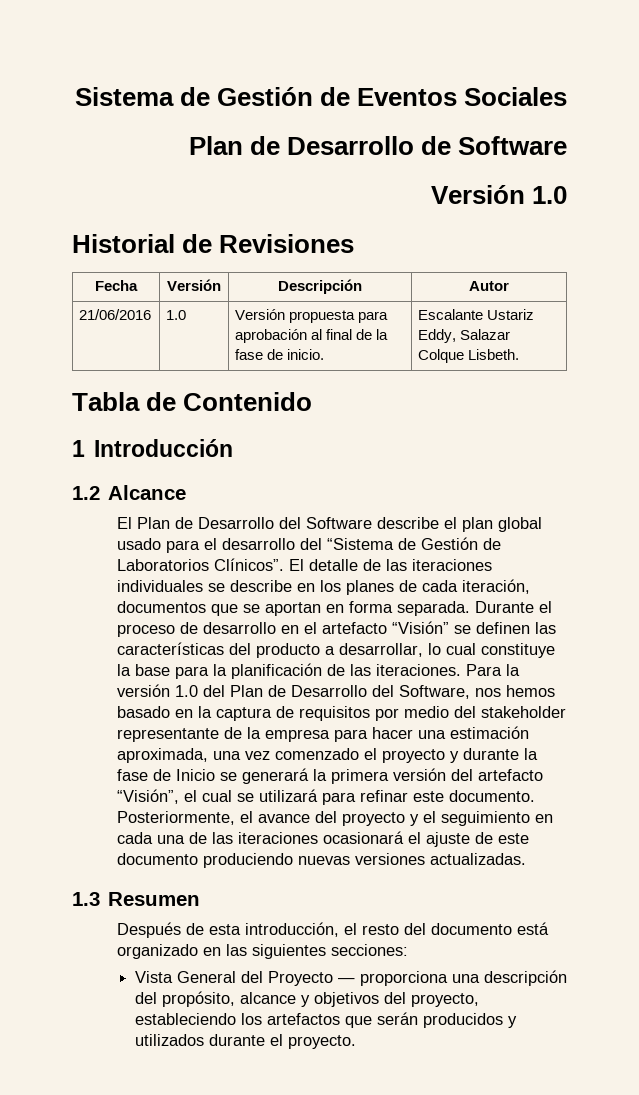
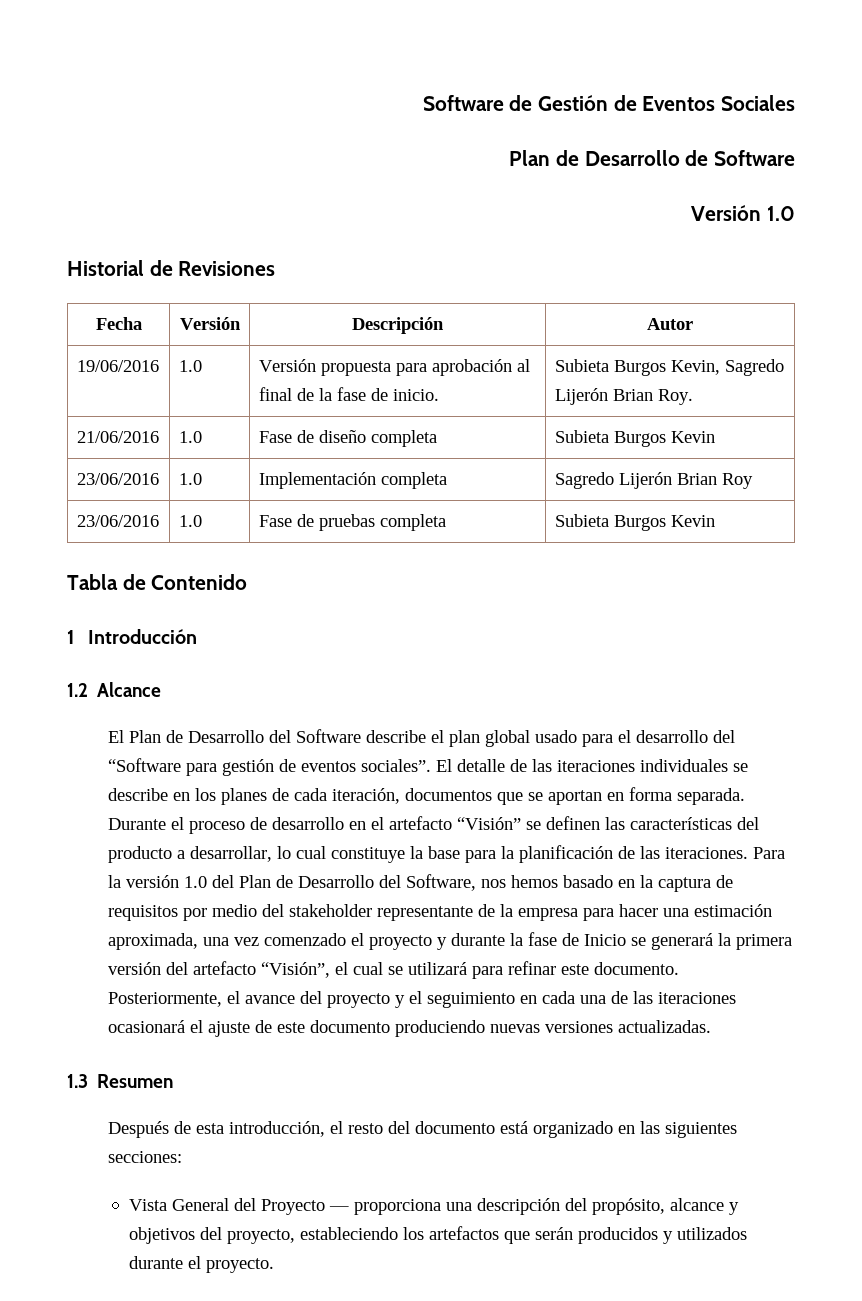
- Sistema de Gestión de Eventos Sociales
+ Software de Gestión de Eventos Sociales
- 21/06/2016 | 1.0 | Versión propuesta para aprobación al final de la fase de inicio. | Escalante Ustariz Eddy, Salazar Colque Lisbeth.
+ 19/06/2016 | 1.0 | Versión propuesta para aprobación al final de la fase de inicio. | Subieta Burgos Kevin, Sagredo Lijerón Brian Roy.
+ 21/06/2016 | 1.0 | Fase de diseño completa | Subieta Burgos Kevin
+ 23/06/2016 | 1.0 | Implementación completa | Sagredo Lijerón Brian Roy
+ 23/06/2016 | 1.0 | Fase de pruebas completa | Subieta Burgos Kevin
- El Plan de Desarrollo del Software describe el plan global usado para el desarrollo del “Sistema de Gestión de Laboratorios Clínicos”.
+ El Plan de Desarrollo del Software describe el plan global usado para el desarrollo del “Software para gestión de eventos sociales”.

